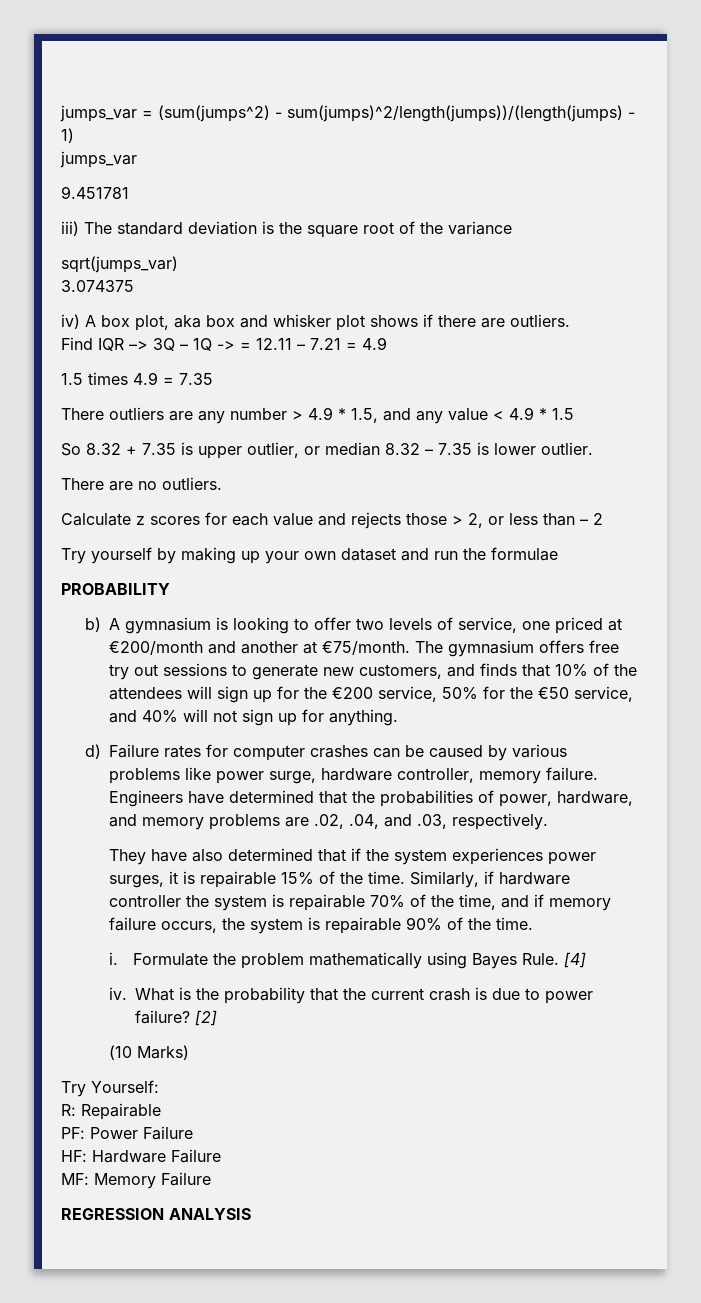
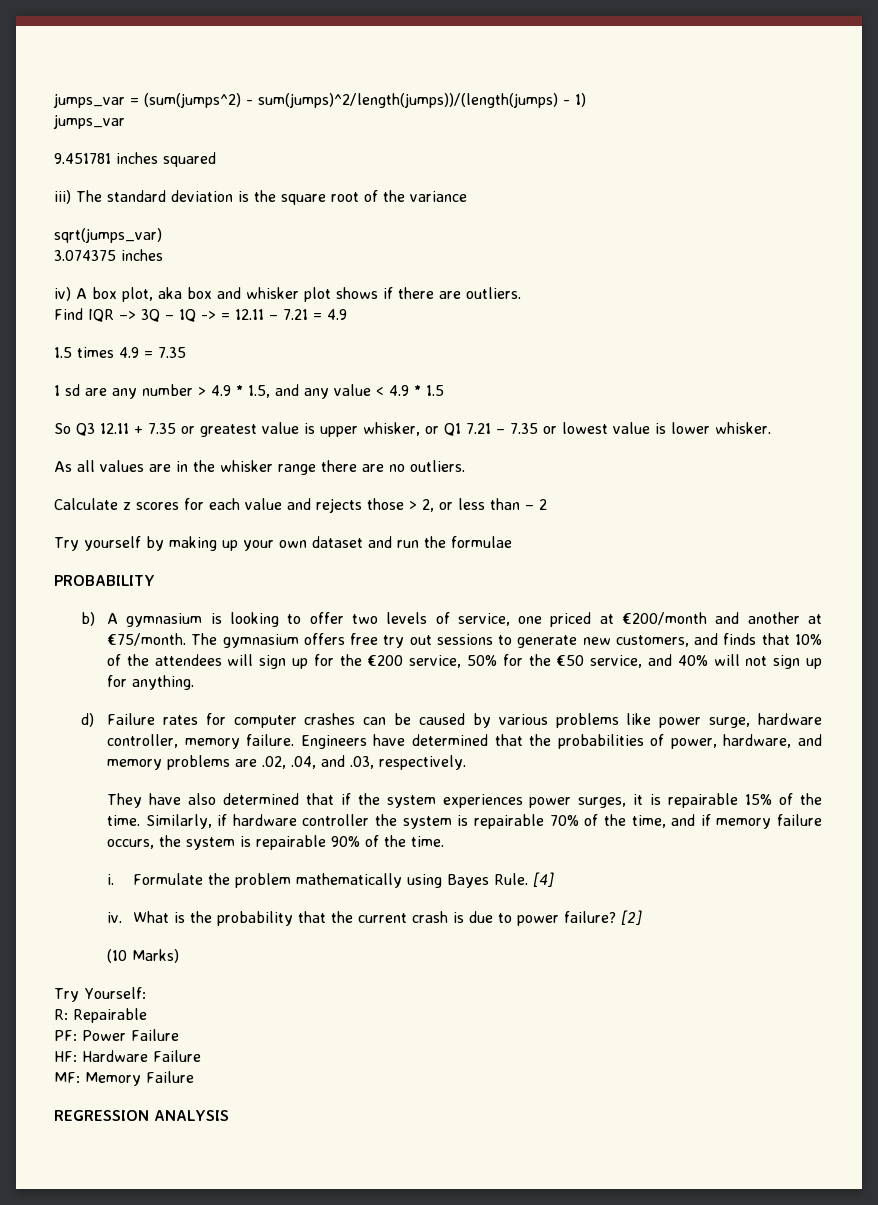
- 9.451781
+ 9.451781 inches squared
- 3.074375
+ 3.074375 inches
- There outliers are any number > 4.9 * 1.5, and any value < 4.9 * 1.5
+ 1 sd are any number > 4.9 * 1.5, and any value < 4.9 * 1.5
- So 8.32 + 7.35 is upper outlier, or median 8.32 – 7.35 is lower outlier.
- There are no outliers.
+ So Q3 12.11 + 7.35 or greatest value is upper whisker, or Q1 7.21 – 7.35 or lowest value is lower whisker.
+ As all values are in the whisker range there are no outliers.

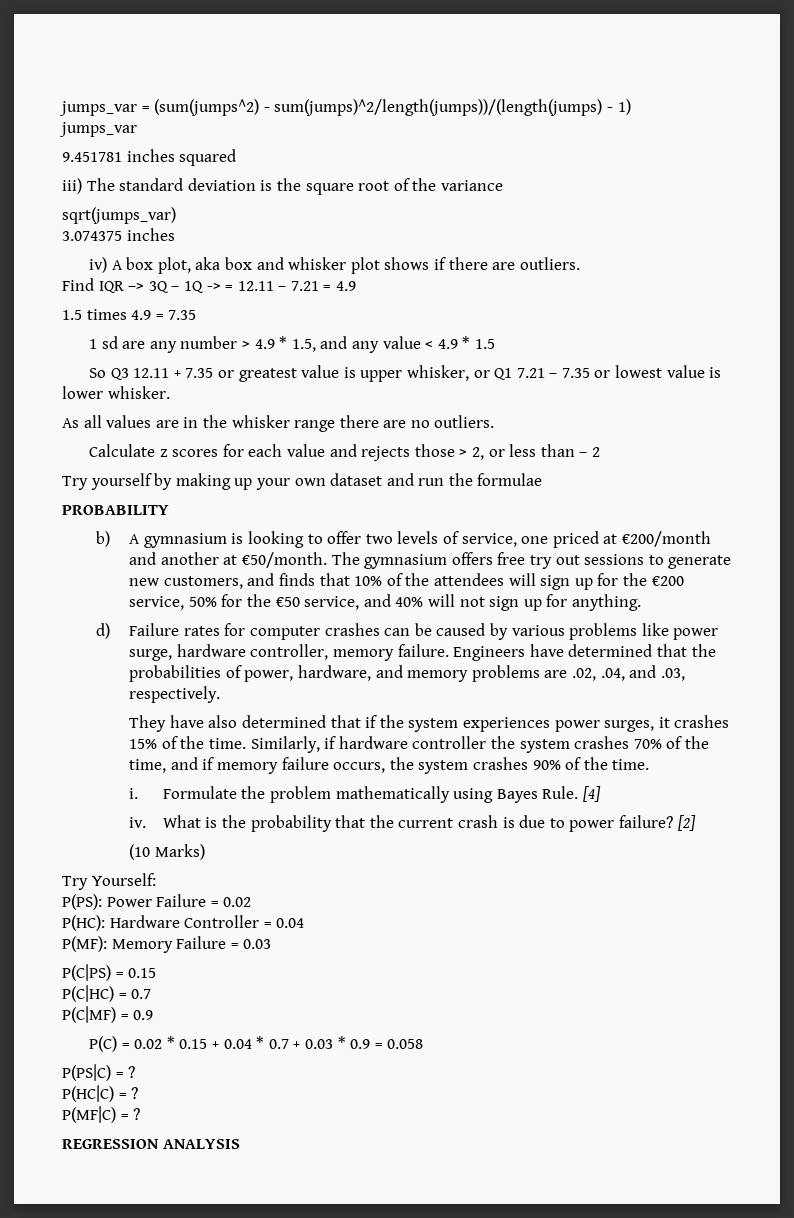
- b) A gymnasium is looking to offer two levels of service, one priced at €200/month and another at €75/month.
+ b) A gymnasium is looking to offer two levels of service, one priced at €200/month and another at €50/month.
- They have also determined that if the system experiences power surges, it is repairable 15% of the time.
+ They have also determined that if the system experiences power surges, it crashes 15% of the time.
- Similarly, if hardware controller the system is repairable 70% of the time, and if memory failure occurs, the system is repairable 90% of the time.
+ Similarly, if hardware controller the system crashes 70% of the time, and if memory failure occurs, the system crashes 90% of the time.
- R: Repairable
- PF: Power Failure
- HF: Hardware Failure
- MF: Memory Failure
+ P(PS): Power Failure = 0.02
+ P(HC): Hardware Controller = 0.04
+ P(MF): Memory Failure = 0.03
+ P(C|PS) = 0.15
+ P(C|HC) = 0.7
+ P(C|MF) = 0.9
+ P(C) = 0.02 * 0.15 + 0.04 * 0.7 + 0.03 * 0.9 = 0.058
+ P(PS|C) = ?
+ P(HC|C) = ?
+ P(MF|C) = ?

